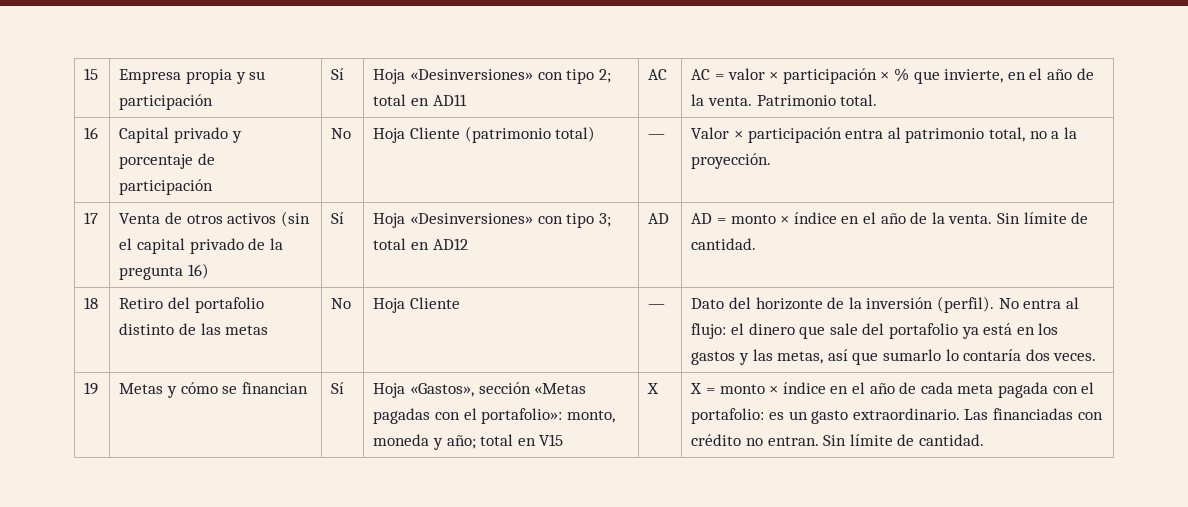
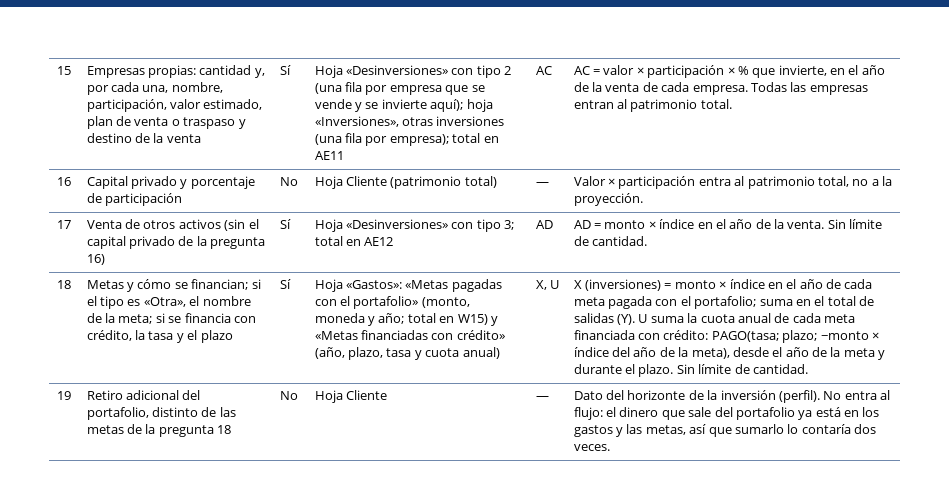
- Empresa propia y su participación | Sí | Hoja «Desinversiones» con tipo 2; total en AD11
+ Empresas propias: cantidad y, por cada una, nombre, participación, valor estimado, plan de venta o traspaso y destino de la venta | Sí | Hoja «Desinversiones» con tipo 2 (una fila por empresa que se vende y se invierte aquí); hoja «Inversiones», otras inversiones (una fila por empresa); total en AE11
- AC = valor × participación × % que invierte, en el año de la venta. Patrimonio total.
+ AC = valor × participación × % que invierte, en el año de la venta de cada empresa. Todas las empresas entran al patrimonio total.
- 17 | Venta de otros activos (sin el capital privado de la pregunta 16) | Sí | Hoja «Desinversiones» con tipo 3; total en AD12 | AD | AD = monto × índice en el año de la venta. Sin límite de cantidad.
+ 17 | Venta de otros activos (sin el capital privado de la pregunta 16) | Sí | Hoja «Desinversiones» con tipo 3; total en AE12 | AD | AD = monto × índice en el año de la venta. Sin límite de cantidad.
- Retiro del portafolio distinto de las metas
+ Metas y cómo se financian; si el tipo es «Otra», el nombre de la meta; si se financia con crédito, la tasa y el plazo | Sí | Hoja «Gastos»: «Metas pagadas con el portafolio» (monto, moneda y año; total en W15) y «Metas financiadas con crédito» (año, plazo, tasa y cuota anual) | X, U | X (inversiones) = monto × índice en el año de cada meta pagada con el portafolio; suma en el total de salidas (Y). U suma la cuota anual de cada meta financiada con crédito: PAGO(tasa; plazo; −monto × índice del año de la meta), desde el año de la meta y durante el plazo. Sin límite de cantidad.
+ 19 | Retiro adicional del portafolio, distinto de las metas de la pregunta 18
- 19 | Metas y cómo se financian | Sí | Hoja «Gastos», sección «Metas pagadas con el portafolio»: monto, moneda y año; total en V15 | X | X = monto × índice en el año de cada meta pagada con el portafolio: es un gasto extraordinario. Las financiadas con crédito no entran. Sin límite de cantidad.

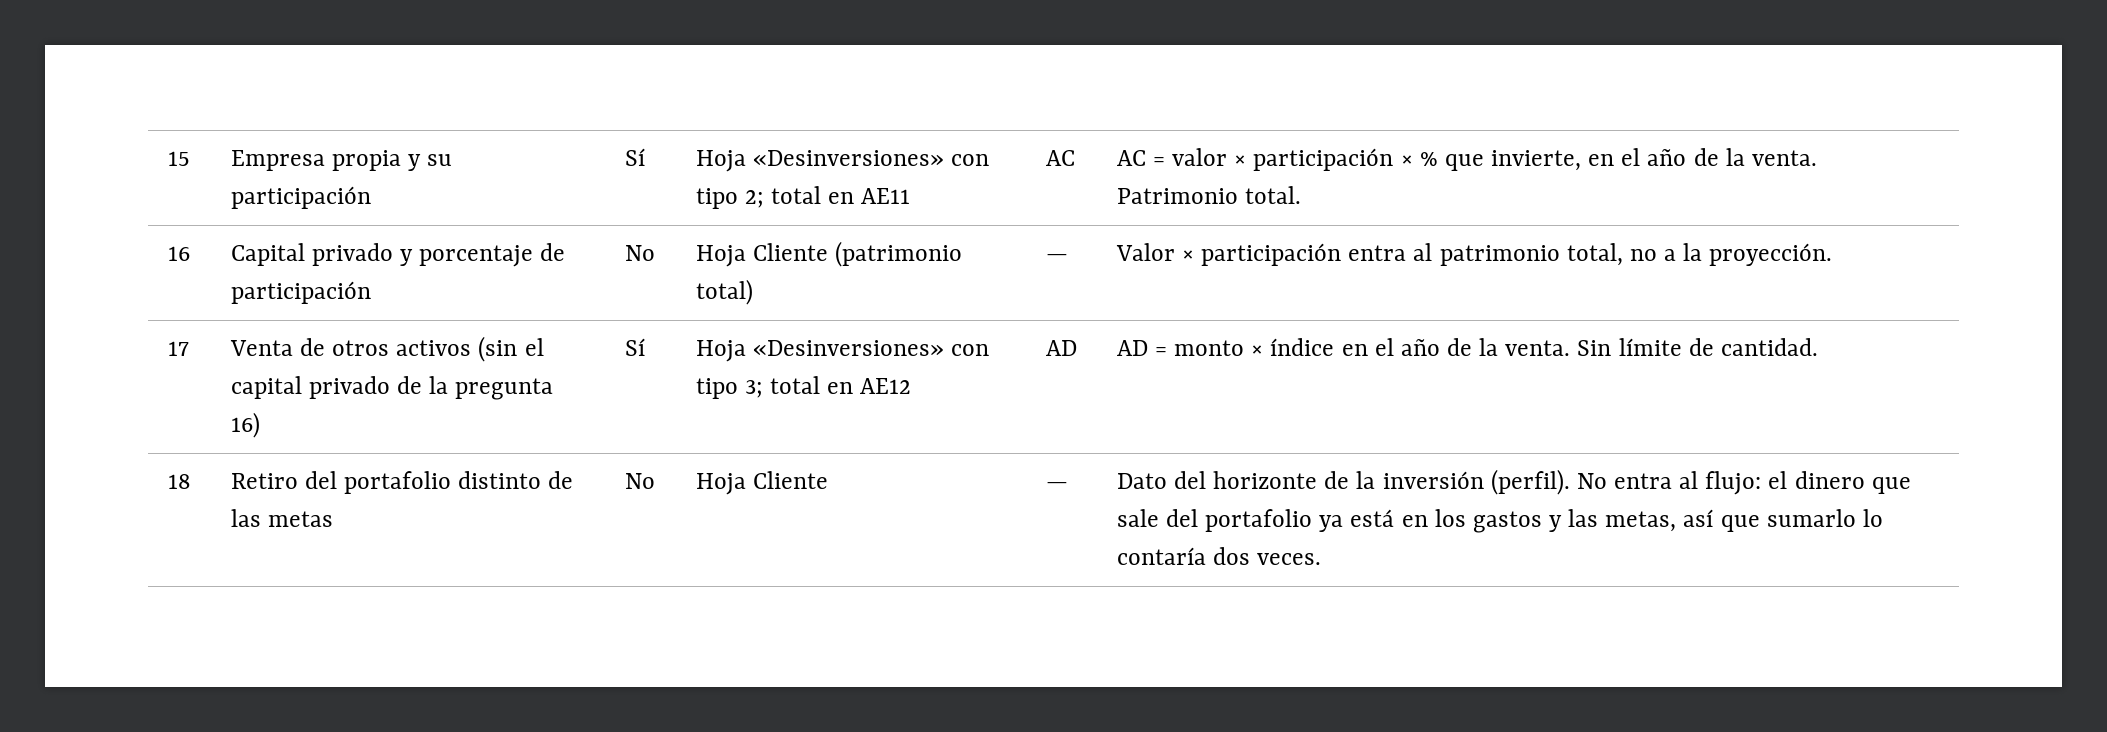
- Empresas propias: cantidad y, por cada una, nombre, participación, valor estimado, plan de venta o traspaso y destino de la venta | Sí | Hoja «Desinversiones» con tipo 2 (una fila por empresa que se vende y se invierte aquí); hoja «Inversiones», otras inversiones (una fila por empresa); total en AE11
+ Empresa propia y su participación | Sí | Hoja «Desinversiones» con tipo 2; total en AE11
- AC = valor × participación × % que invierte, en el año de la venta de cada empresa. Todas las empresas entran al patrimonio total.
+ AC = valor × participación × % que invierte, en el año de la venta. Patrimonio total.
- Metas y cómo se financian; si el tipo es «Otra», el nombre de la meta; si se financia con crédito, la tasa y el plazo | Sí | Hoja «Gastos»: «Metas pagadas con el portafolio» (monto, moneda y año; total en W15) y «Metas financiadas con crédito» (año, plazo, tasa y cuota anual) | X, U | X (inversiones) = monto × índice en el año de cada meta pagada con el portafolio; suma en el total de salidas (Y). U suma la cuota anual de cada meta financiada con crédito: PAGO(tasa; plazo; −monto × índice del año de la meta), desde el año de la meta y durante el plazo. Sin límite de cantidad.
- 19 | Retiro adicional del portafolio, distinto de las metas de la pregunta 18
+ Retiro del portafolio distinto de las metas

